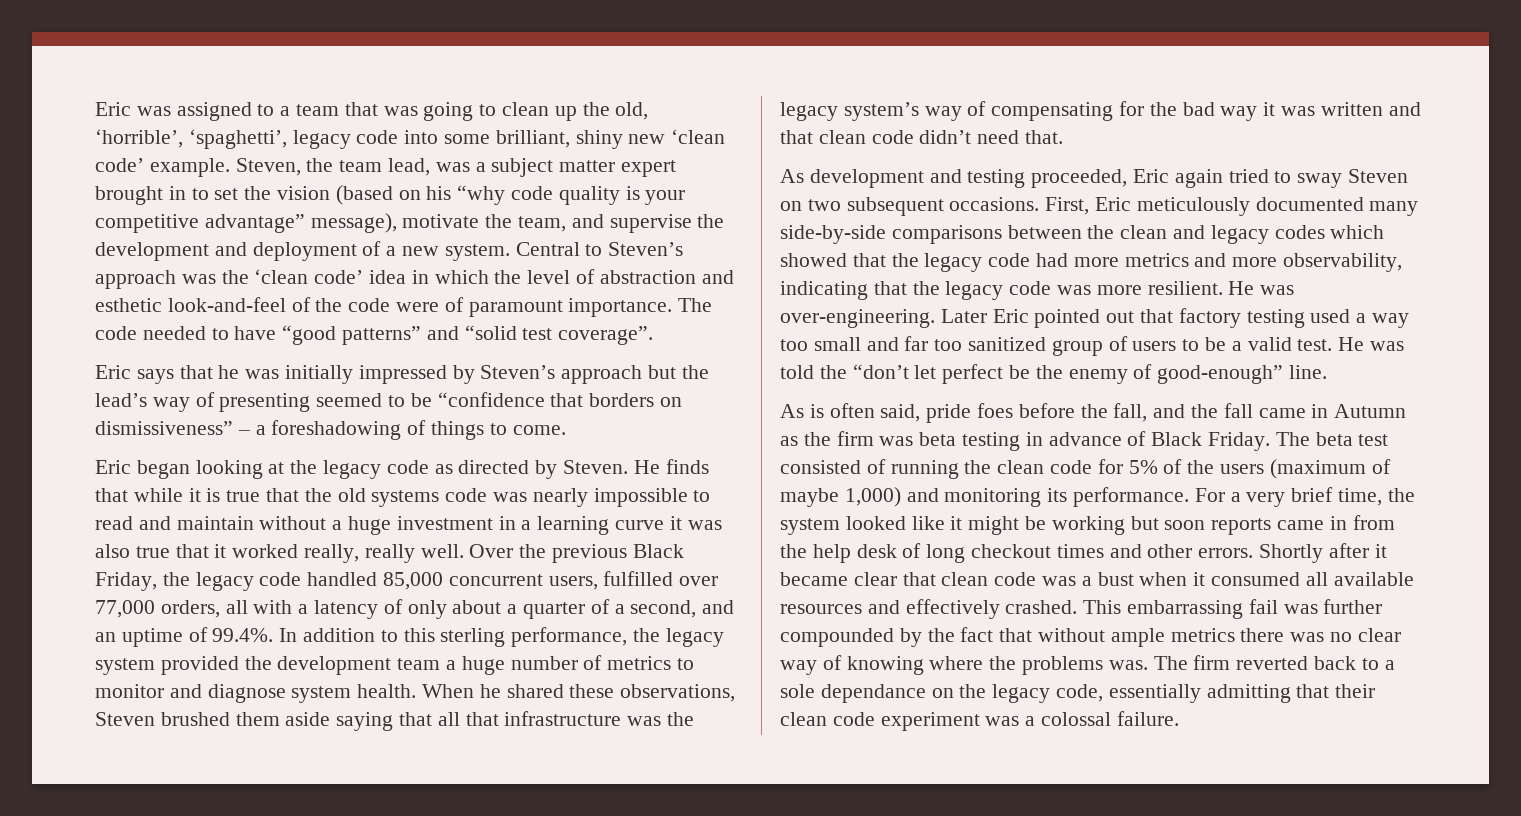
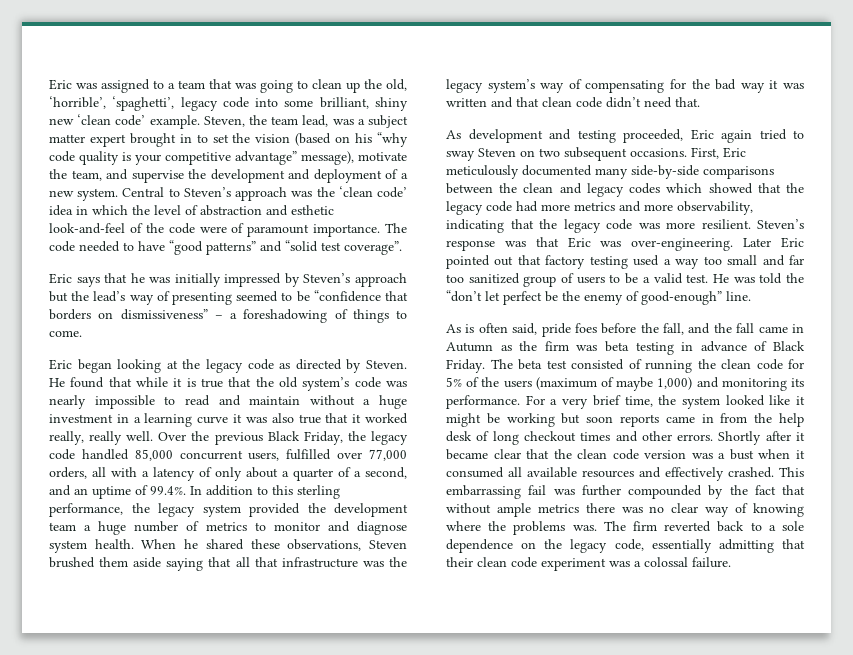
- He finds that while it is true that the old systems code was nearly impossible to read and maintain without a huge investment in a learning curve it was also true that it worked really, really well.
+ He found that while it is true that the old system’s code was nearly impossible to read and maintain without a huge investment in a learning curve it was also true that it worked really, really well.
- He was over-engineering.
+ Steven’s response was that Eric was over-engineering.
- Shortly after it became clear that clean code was a bust when it consumed all available resources and effectively crashed.
+ Shortly after it became clear that the clean code version was a bust when it consumed all available resources and effectively crashed.
- The firm reverted back to a sole dependance on the legacy code, essentially admitting that their clean code experiment was a colossal failure.
+ The firm reverted back to a sole dependence on the legacy code, essentially admitting that their clean code experiment was a colossal failure.

